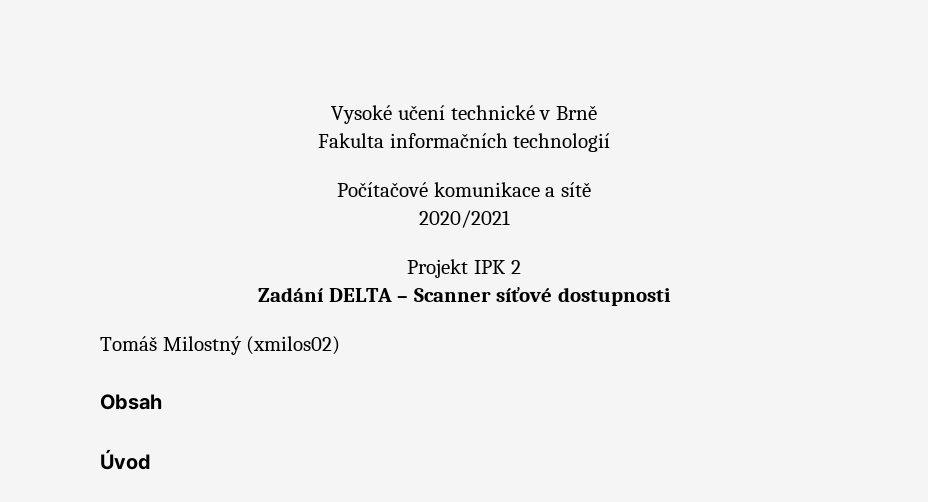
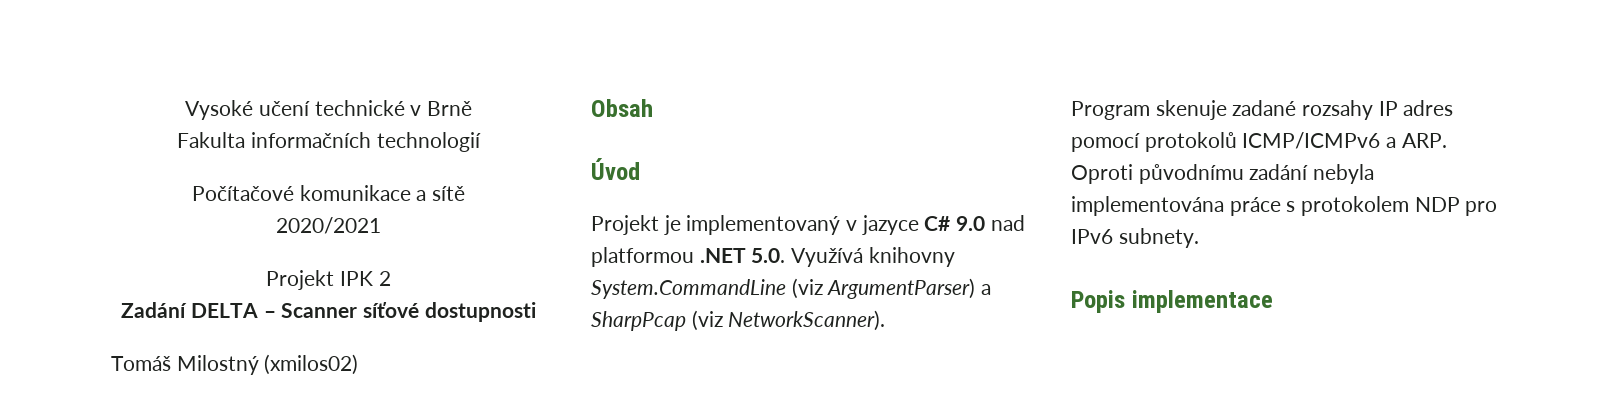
+ Projekt je implementovaný v jazyce C# 9.0 nad platformou .NET 5.0. Využívá knihovny System.CommandLine (viz ArgumentParser) a SharpPcap (viz NetworkScanner).
+ Program skenuje zadané rozsahy IP adres pomocí protokolů ICMP/ICMPv6 a ARP. Oproti původnímu zadání nebyla implementována práce s protokolem NDP pro IPv6 subnety.
+ Popis implementace

